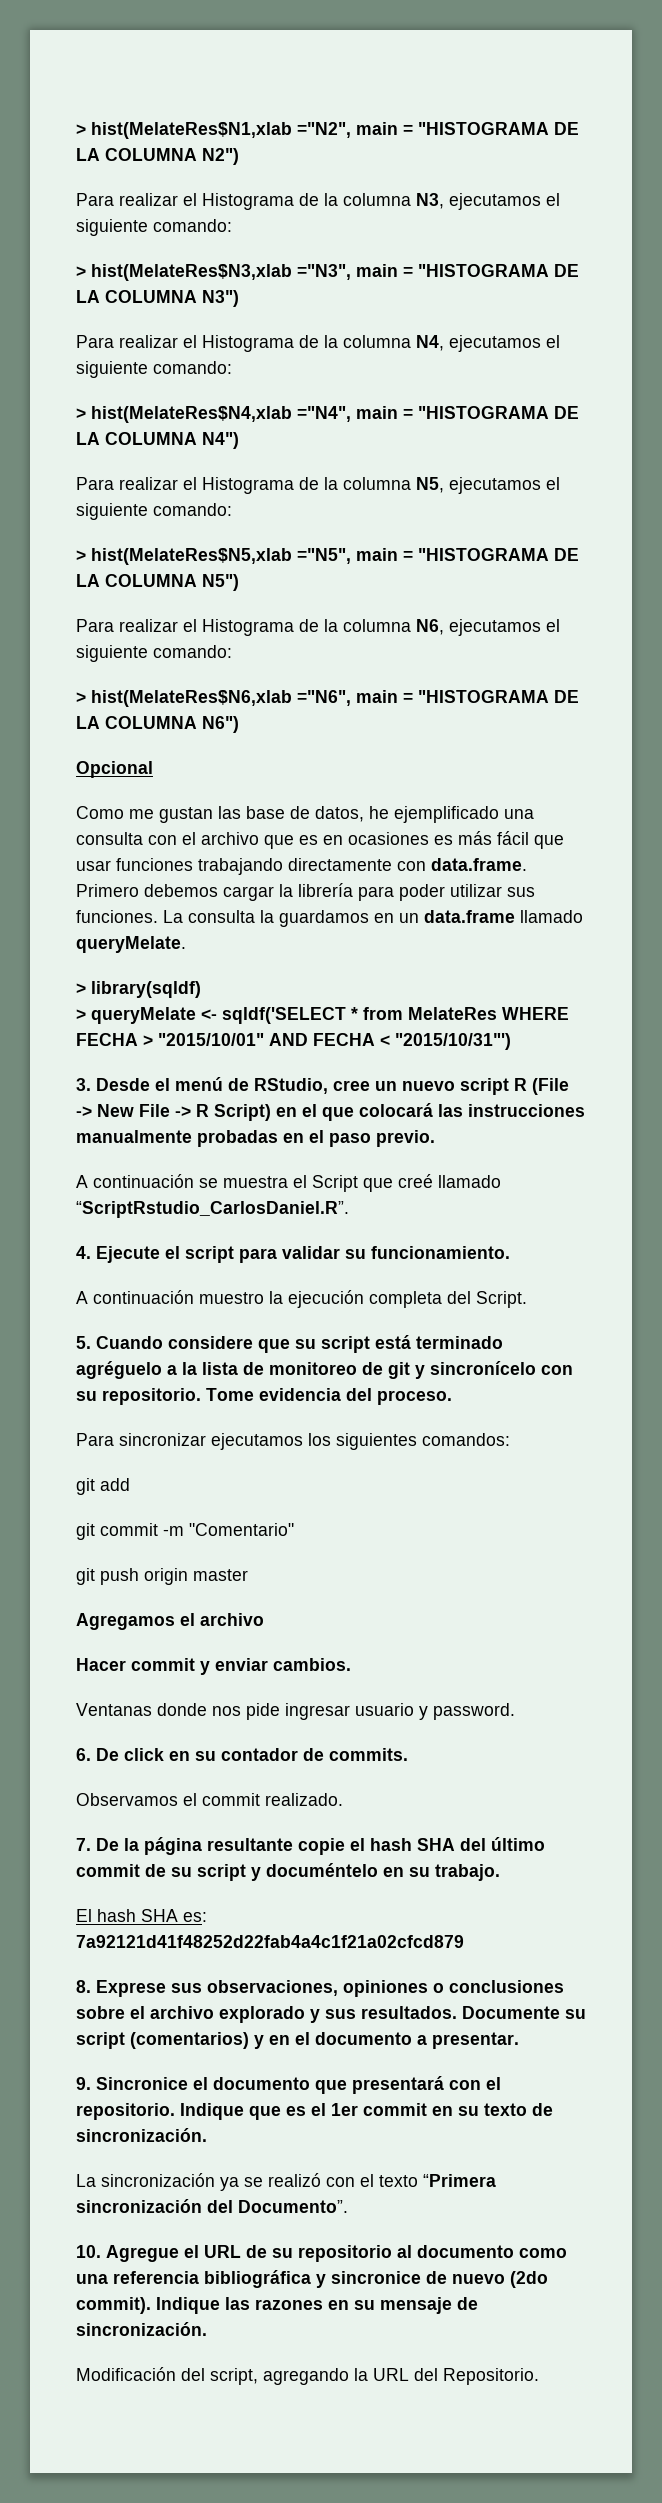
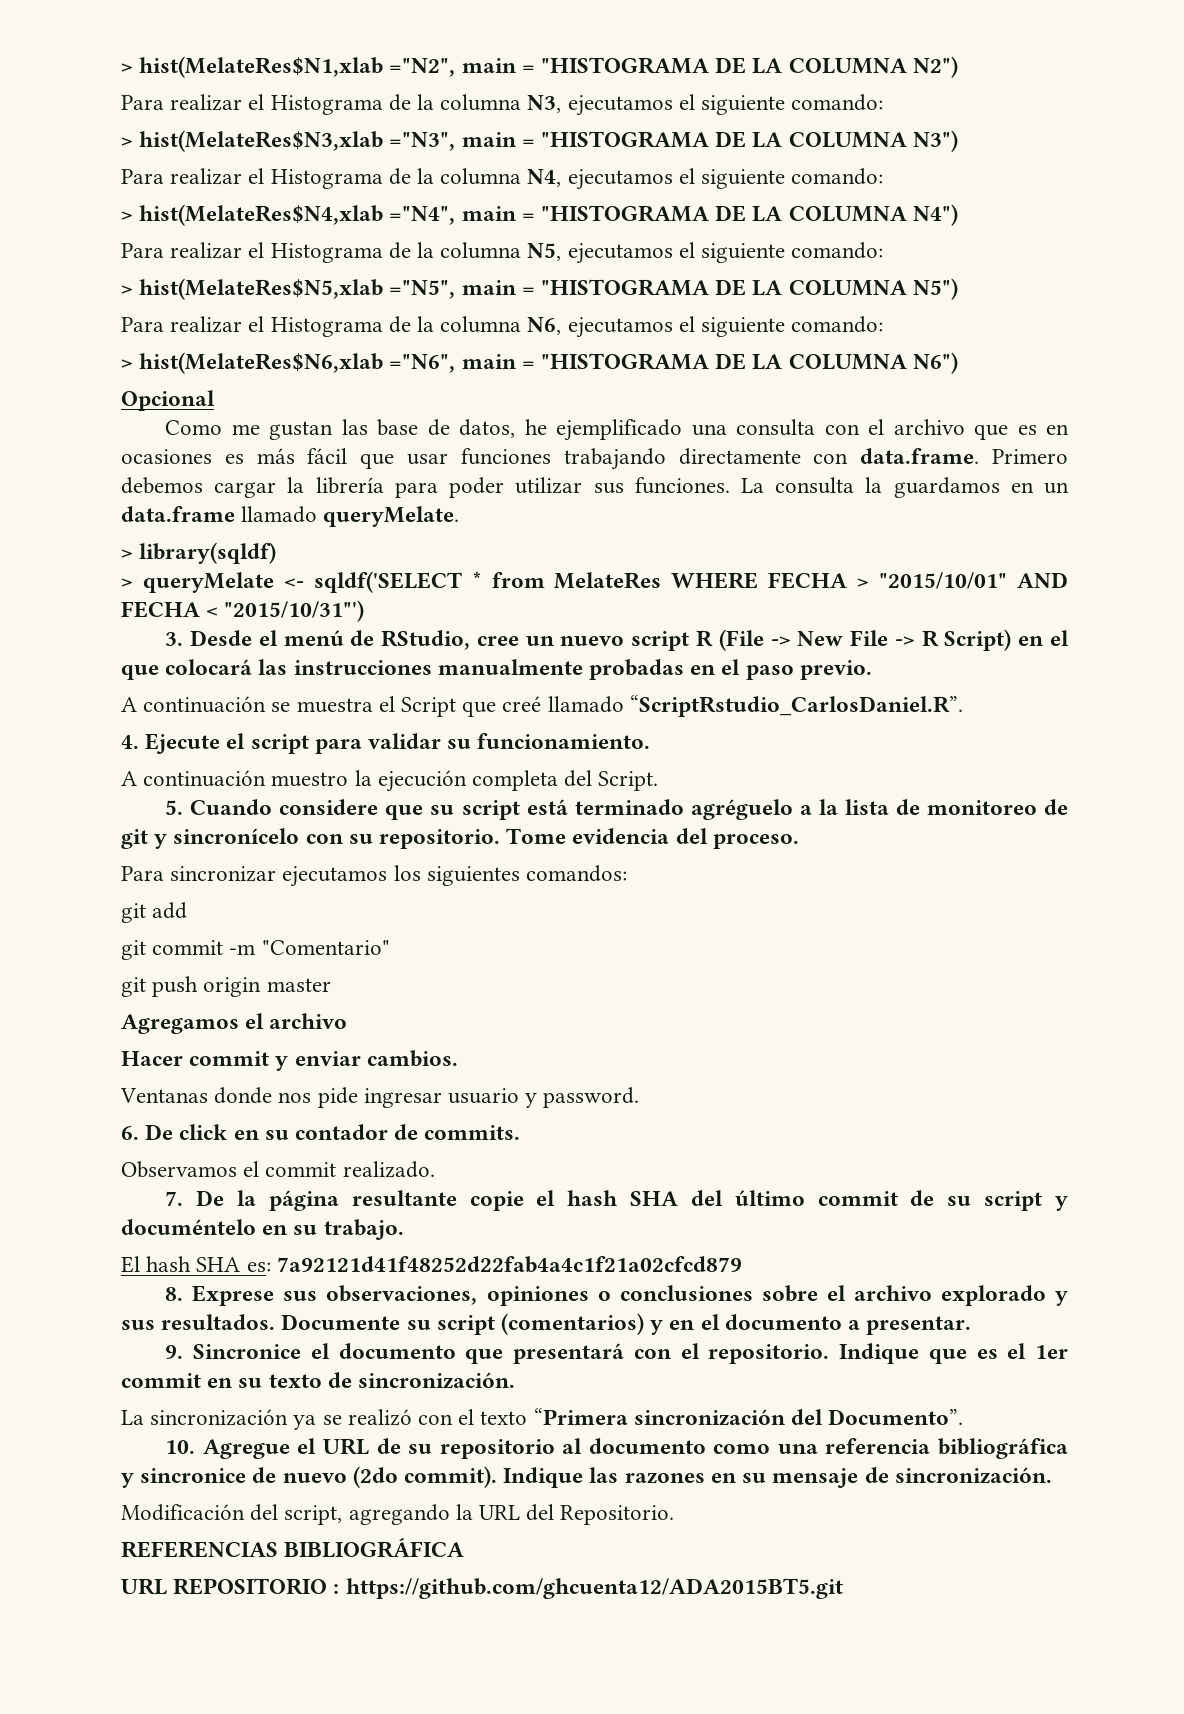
+ REFERENCIAS BIBLIOGRÁFICA
+ URL REPOSITORIO : https://github.com/ghcuenta12/ADA2015BT5.git

